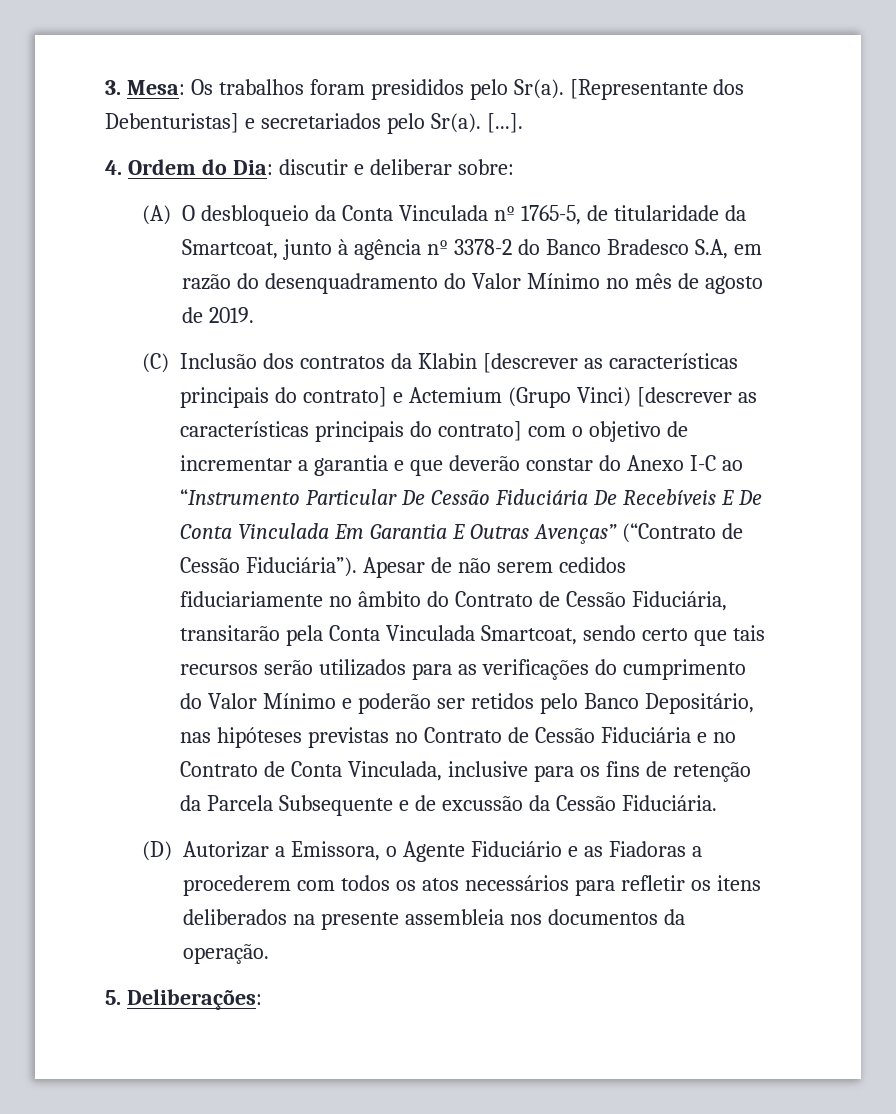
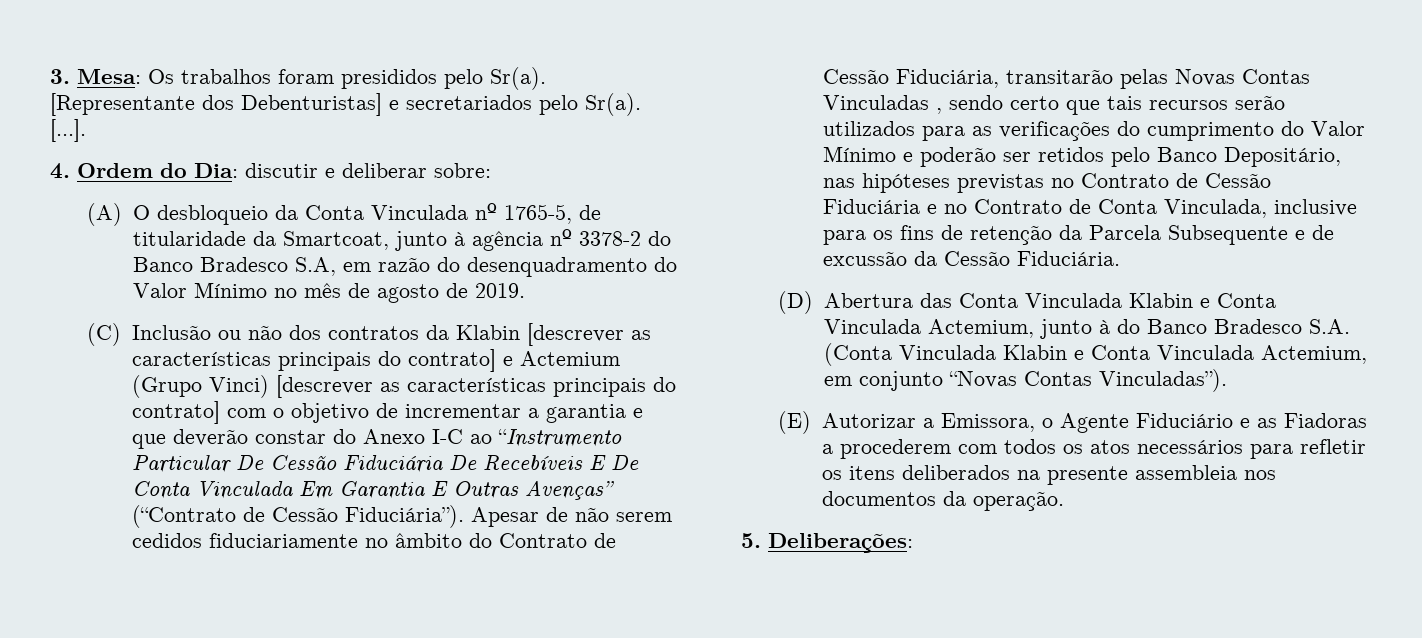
- (C) Inclusão dos contratos da Klabin [descrever as características principais do contrato] e Actemium (Grupo Vinci) [descrever as características principais do contrato] com o objetivo de incrementar a garantia e que deverão constar do Anexo I-C ao “Instrumento Particular De Cessão Fiduciária De Recebíveis E De Conta Vinculada Em Garantia E Outras Avenças” (“Contrato de Cessão Fiduciária”).
+ (C) Inclusão ou não dos contratos da Klabin [descrever as características principais do contrato] e Actemium (Grupo Vinci) [descrever as características principais do contrato] com o objetivo de incrementar a garantia e que deverão constar do Anexo I-C ao “Instrumento Particular De Cessão Fiduciária De Recebíveis E De Conta Vinculada Em Garantia E Outras Avenças” (“Contrato de Cessão Fiduciária”).
- Apesar de não serem cedidos fiduciariamente no âmbito do Contrato de Cessão Fiduciária, transitarão pela Conta Vinculada Smartcoat, sendo certo que tais recursos serão utilizados para as verificações do cumprimento do Valor Mínimo e poderão ser retidos pelo Banco Depositário, nas hipóteses previstas no Contrato de Cessão Fiduciária e no Contrato de Conta Vinculada, inclusive para os fins de retenção da Parcela Subsequente e de excussão da Cessão Fiduciária.
+ Apesar de não serem cedidos fiduciariamente no âmbito do Contrato de Cessão Fiduciária, transitarão pelas Novas Contas Vinculadas , sendo certo que tais recursos serão utilizados para as verificações do cumprimento do Valor Mínimo e poderão ser retidos pelo Banco Depositário, nas hipóteses previstas no Contrato de Cessão Fiduciária e no Contrato de Conta Vinculada, inclusive para os fins de retenção da Parcela Subsequente e de excussão da Cessão Fiduciária.
- (D) Autorizar a Emissora, o Agente Fiduciário e as Fiadoras a procederem com todos os atos necessários para refletir os itens deliberados na presente assembleia nos documentos da operação.
+ (D) Abertura das Conta Vinculada Klabin e Conta Vinculada Actemium, junto à do Banco Bradesco S.A. (Conta Vinculada Klabin e Conta Vinculada Actemium, em conjunto “Novas Contas Vinculadas”).
+ (E) Autorizar a Emissora, o Agente Fiduciário e as Fiadoras a procederem com todos os atos necessários para refletir os itens deliberados na presente assembleia nos documentos da operação.

